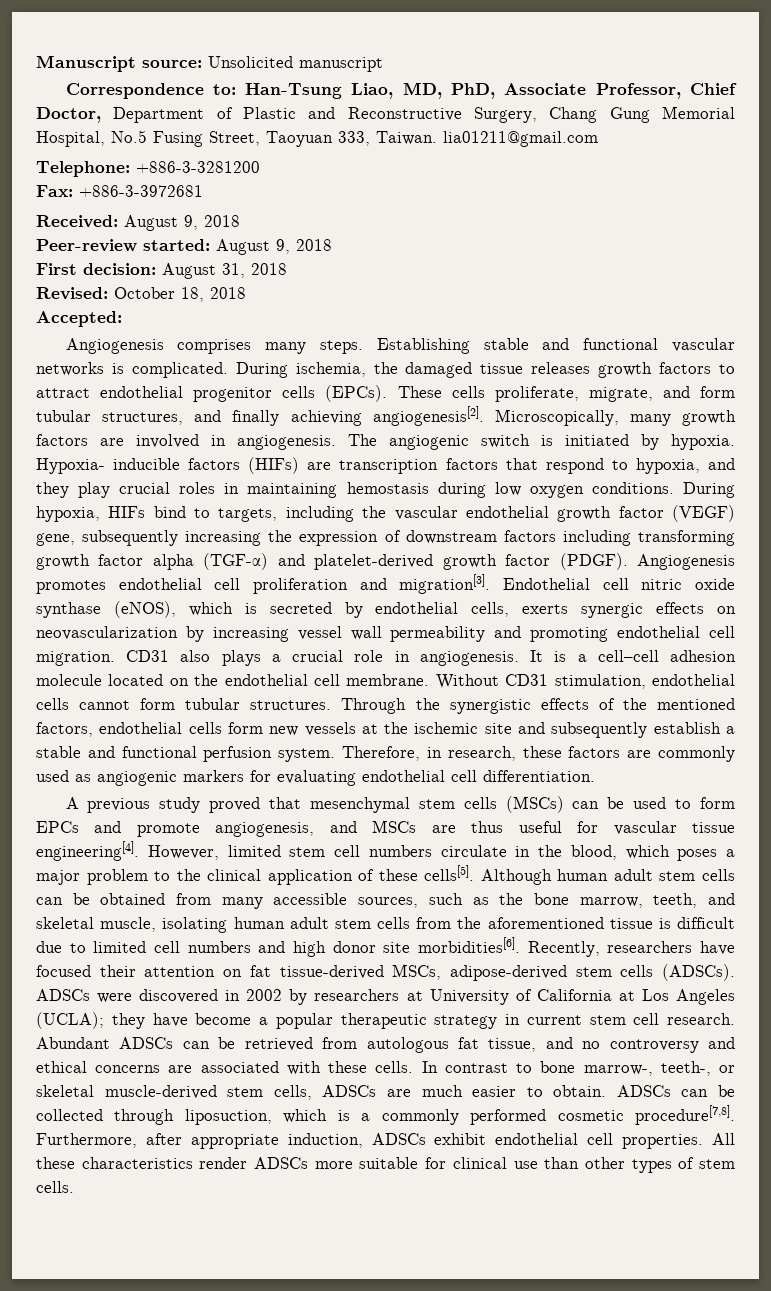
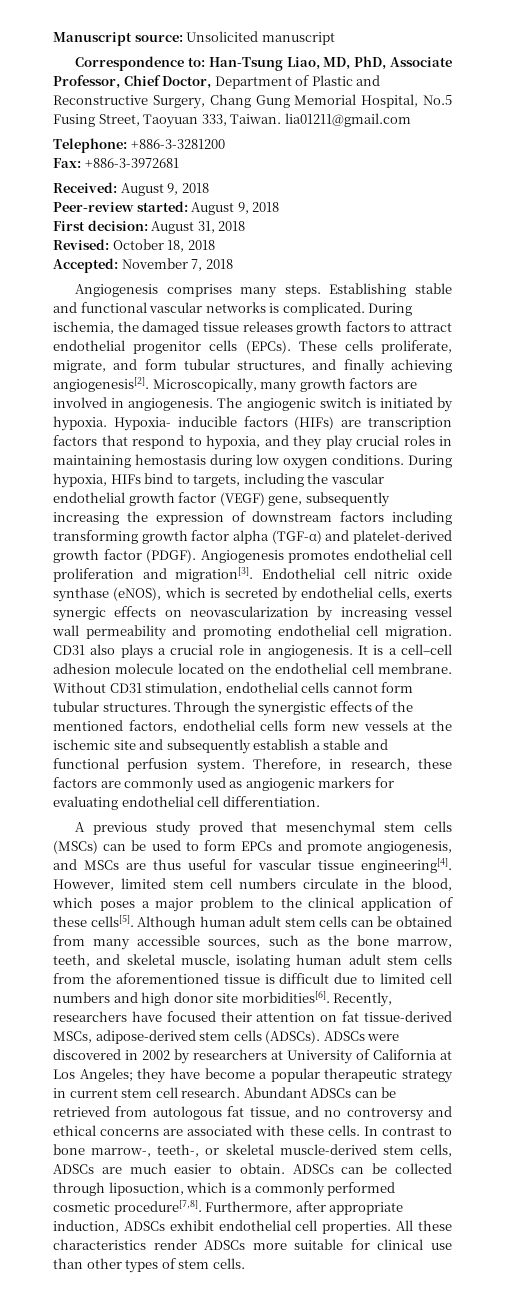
- Accepted:
+ Accepted: November 7, 2018
- ADSCs were discovered in 2002 by researchers at University of California at Los Angeles (UCLA); they have become a popular therapeutic strategy in current stem cell research.
+ ADSCs were discovered in 2002 by researchers at University of California at Los Angeles; they have become a popular therapeutic strategy in current stem cell research.

